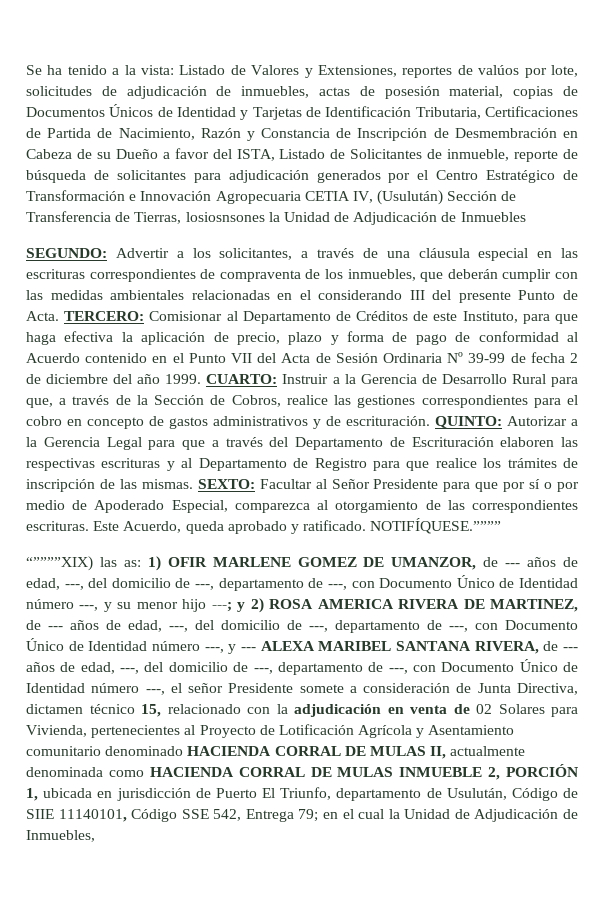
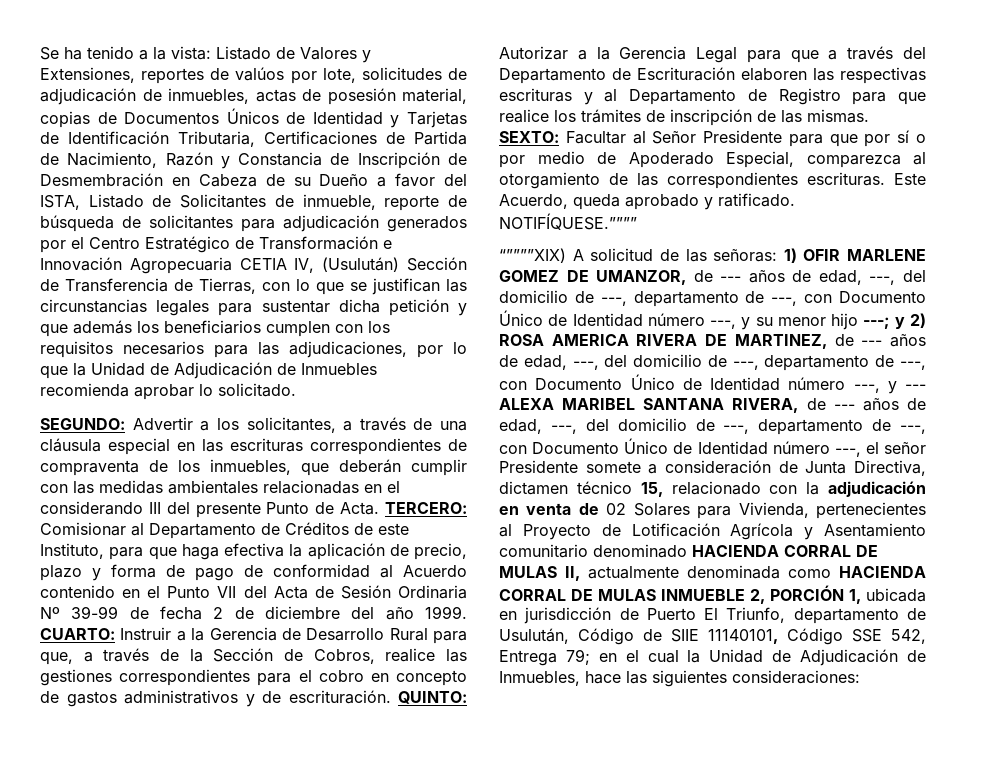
- Listado de Valores y Extensiones, reportes de valúos por lote, solicitudes de adjudicación de inmuebles, actas de posesión material, copias de Documentos Únicos de Identidad y Tarjetas de Identificación Tributaria, Certificaciones de Partida de Nacimiento, Razón y Constancia de Inscripción de Desmembración en Cabeza de su Dueño a favor del ISTA, Listado de Solicitantes de inmueble, reporte de búsqueda de solicitantes para adjudicación generados por el Centro Estratégico de Transformación e Innovación Agropecuaria CETIA IV, (Usulután) Sección de Transferencia de Tierras, losiosnsones la Unidad de Adjudicación de Inmuebles
+ Listado de Valores y Extensiones, reportes de valúos por lote, solicitudes de adjudicación de inmuebles, actas de posesión material, copias de Documentos Únicos de Identidad y Tarjetas de Identificación Tributaria, Certificaciones de Partida de Nacimiento, Razón y Constancia de Inscripción de Desmembración en Cabeza de su Dueño a favor del ISTA, Listado de Solicitantes de inmueble, reporte de búsqueda de solicitantes para adjudicación generados por el Centro Estratégico de Transformación e Innovación Agropecuaria CETIA IV, (Usulután) Sección de Transferencia de Tierras, con lo que se justifican las circunstancias legales para sustentar dicha petición y que además los beneficiarios cumplen con los requisitos necesarios para las adjudicaciones, por lo que la Unidad de Adjudicación de Inmuebles recomienda aprobar lo solicitado.
- “””””XIX) las as:
+ “””””XIX) A solicitud de las señoras:
- en el cual la Unidad de Adjudicación de Inmuebles,
+ en el cual la Unidad de Adjudicación de Inmuebles, hace las siguientes consideraciones:

